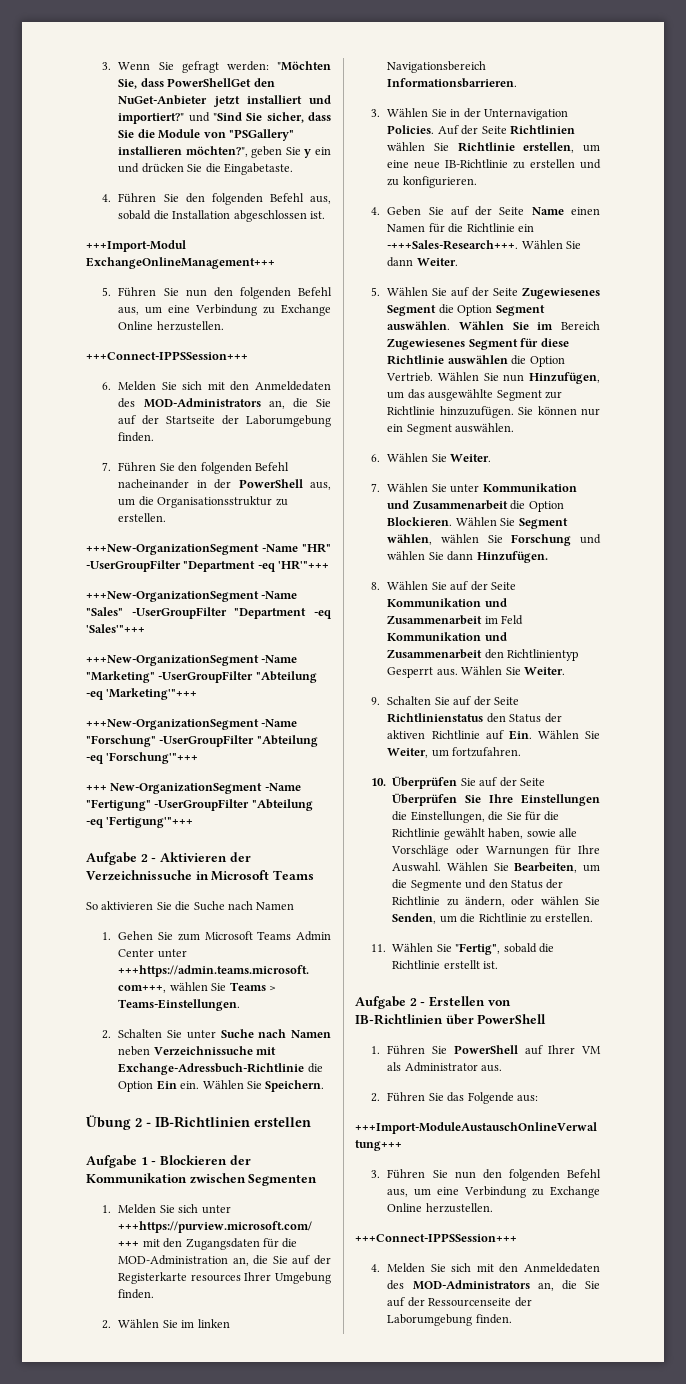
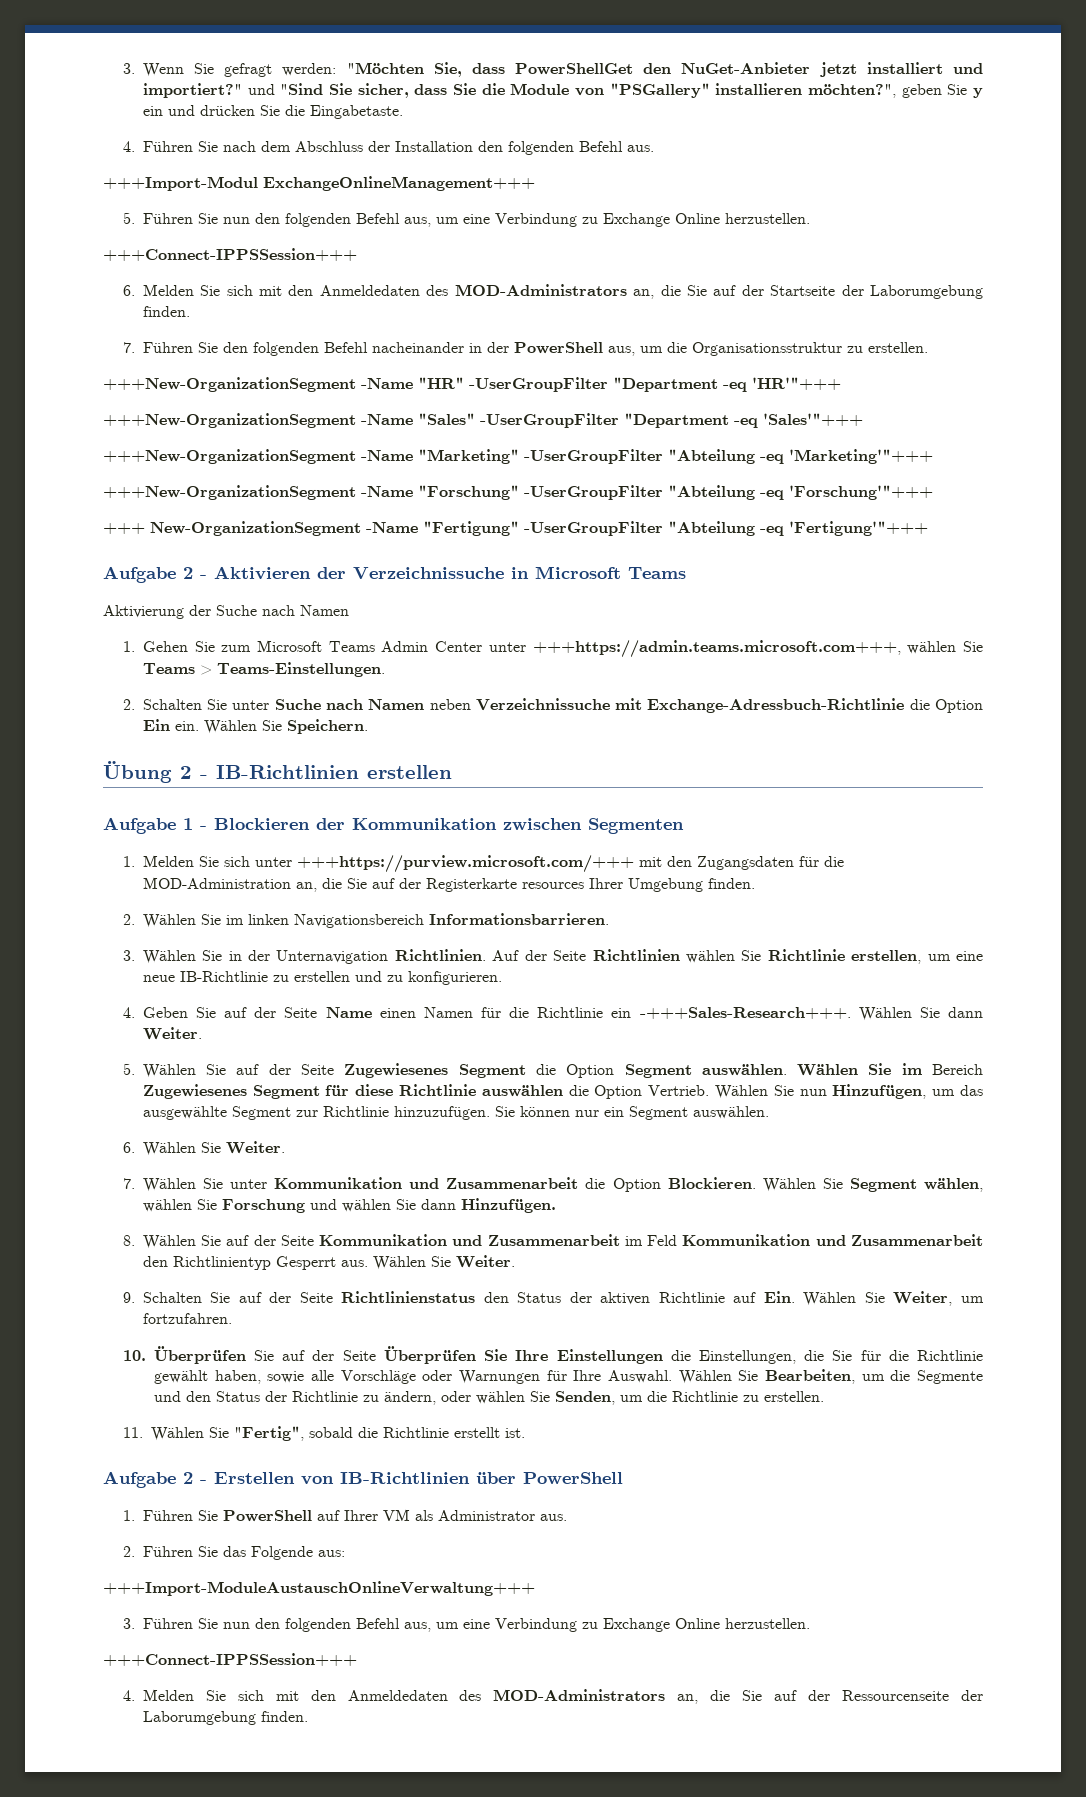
- 4. Führen Sie den folgenden Befehl aus, sobald die Installation abgeschlossen ist.
+ 4. Führen Sie nach dem Abschluss der Installation den folgenden Befehl aus.
- So aktivieren Sie die Suche nach Namen
+ Aktivierung der Suche nach Namen
- 3. Wählen Sie in der Unternavigation Policies.
+ 3. Wählen Sie in der Unternavigation Richtlinien.

